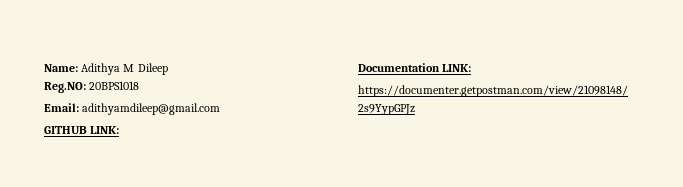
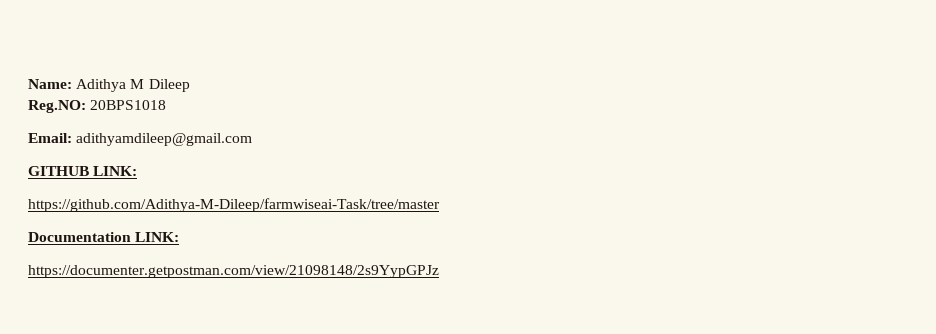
+ https://github.com/Adithya-M-Dileep/farmwiseai-Task/tree/master

